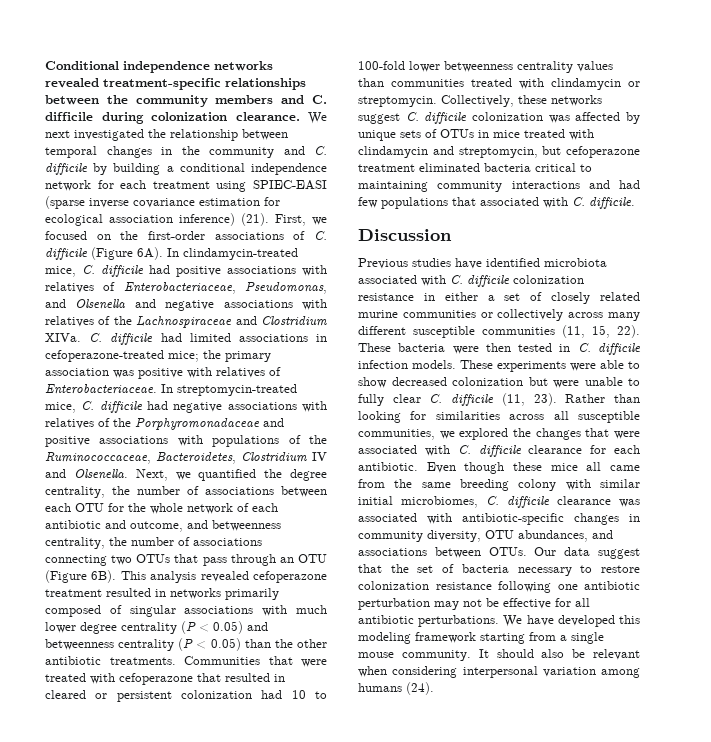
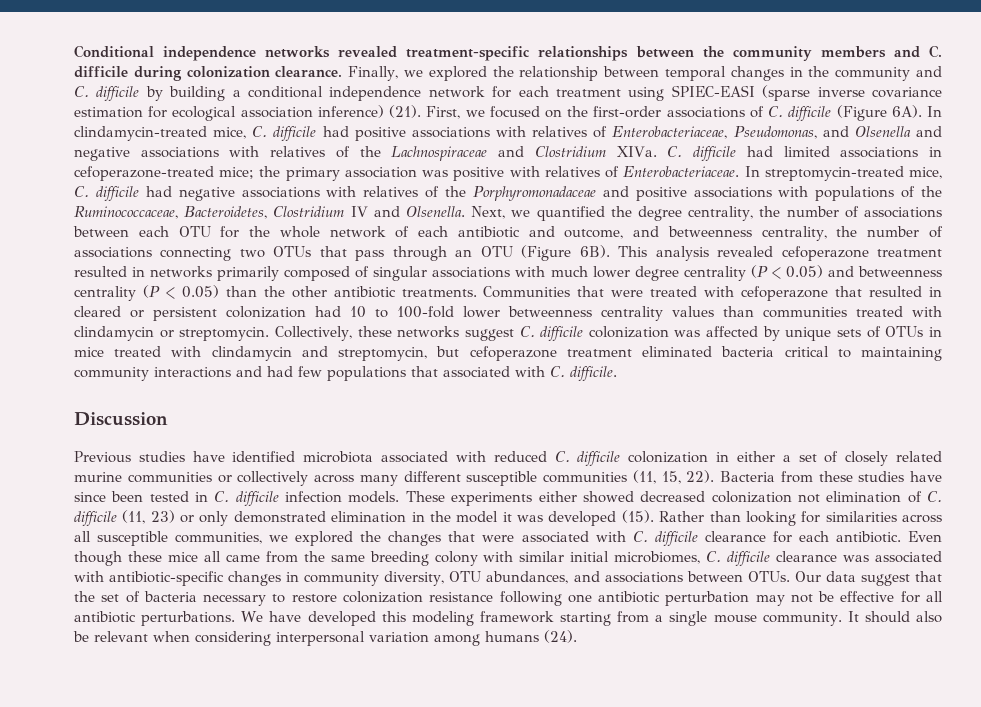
- We next investigated the relationship between temporal changes in the community and C. difficile by building a conditional independence network for each treatment using SPIEC-EASI (sparse inverse covariance estimation for ecological association inference) (21).
+ Finally, we explored the relationship between temporal changes in the community and C. difficile by building a conditional independence network for each treatment using SPIEC-EASI (sparse inverse covariance estimation for ecological association inference) (21).
- Previous studies have identified microbiota associated with C. difficile colonization resistance in either a set of closely related murine communities or collectively across many different susceptible communities (11, 15, 22).
+ Previous studies have identified microbiota associated with reduced C. difficile colonization in either a set of closely related murine communities or collectively across many different susceptible communities (11, 15, 22).
- These bacteria were then tested in C. difficile infection models.
+ Bacteria from these studies have since been tested in C. difficile infection models.
- These experiments were able to show decreased colonization but were unable to fully clear C. difficile (11, 23).
+ These experiments either showed decreased colonization not elimination of C. difficile (11, 23) or only demonstrated elimination in the model it was developed (15).

